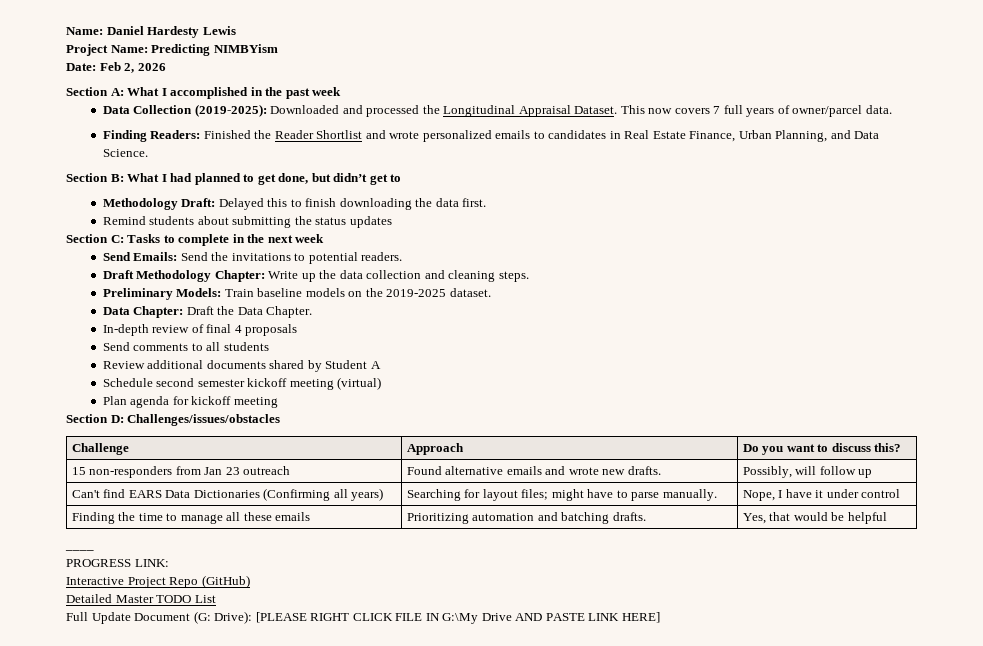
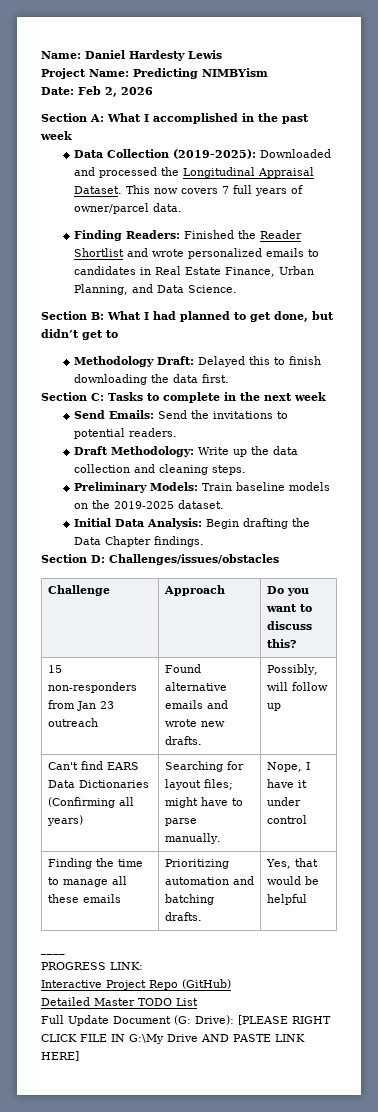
- Remind students about submitting the status updates
- Draft Methodology Chapter: Write up the data collection and cleaning steps.
+ Draft Methodology: Write up the data collection and cleaning steps.
- Data Chapter: Draft the Data Chapter.
- In-depth review of final 4 proposals
- Send comments to all students
- Review additional documents shared by Student A
- Schedule second semester kickoff meeting (virtual)
- Plan agenda for kickoff meeting
+ Initial Data Analysis: Begin drafting the Data Chapter findings.

